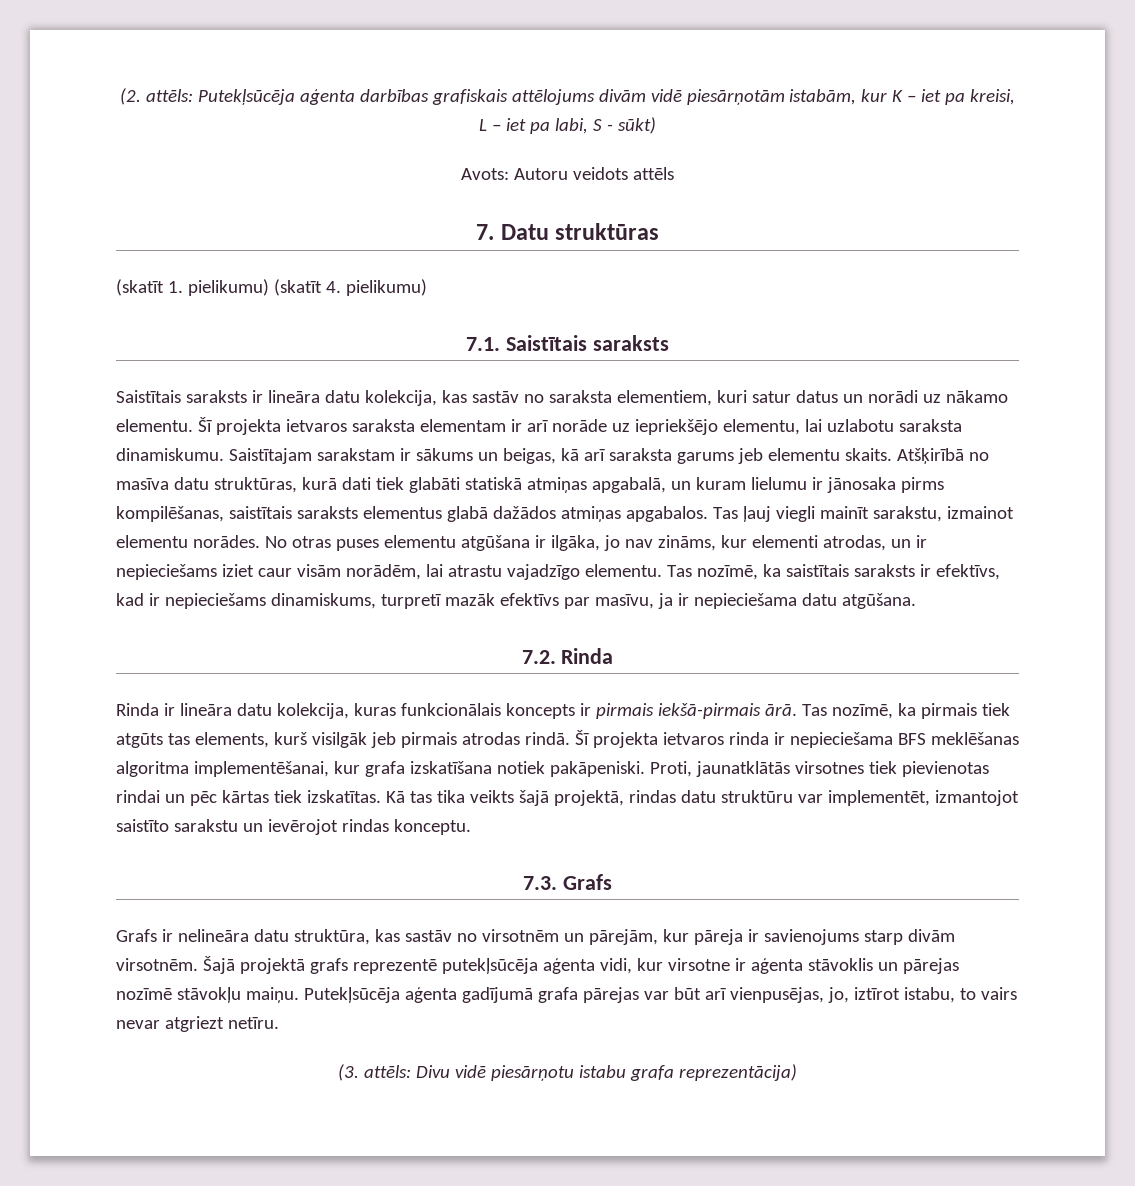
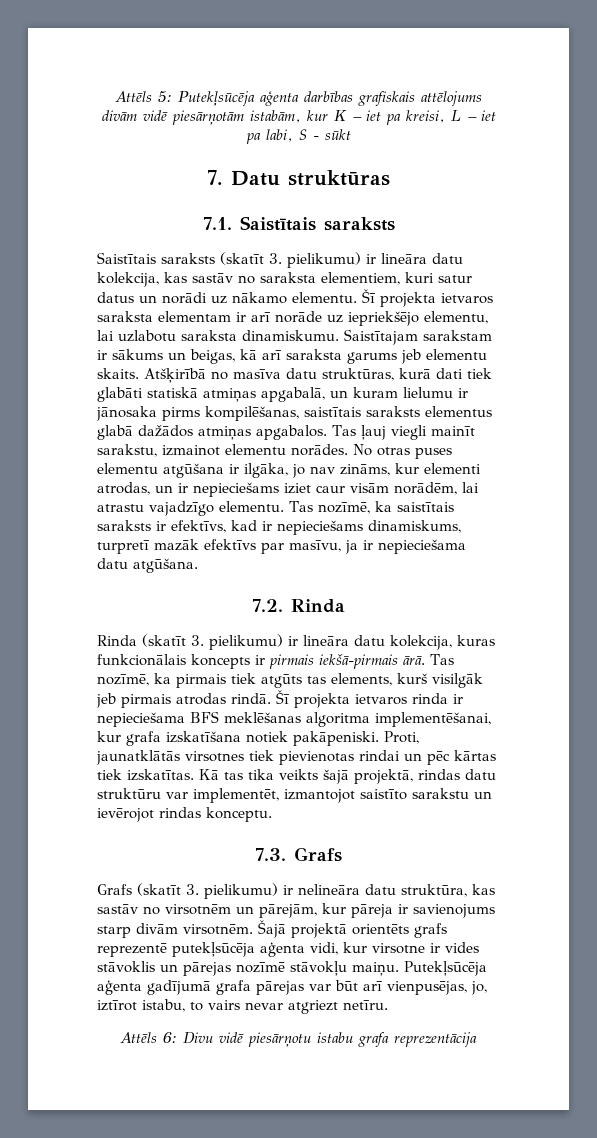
- (2. attēls: Putekļsūcēja aģenta darbības grafiskais attēlojums divām vidē piesārņotām istabām, kur K – iet pa kreisi, L – iet pa labi, S - sūkt)
- Avots: Autoru veidots attēls
+ Attēls 5: Putekļsūcēja aģenta darbības grafiskais attēlojums divām vidē piesārņotām istabām, kur K – iet pa kreisi, L – iet pa labi, S - sūkt
  7. Datu struktūras
- (skatīt 1. pielikumu) (skatīt 4. pielikumu)
- Saistītais saraksts ir lineāra datu kolekcija, kas sastāv no saraksta elementiem, kuri satur datus un norādi uz nākamo elementu.
+ Saistītais saraksts (skatīt 3. pielikumu) ir lineāra datu kolekcija, kas sastāv no saraksta elementiem, kuri satur datus un norādi uz nākamo elementu.
- Rinda ir lineāra datu kolekcija, kuras funkcionālais koncepts ir pirmais iekšā-pirmais ārā.
+ Rinda (skatīt 3. pielikumu) ir lineāra datu kolekcija, kuras funkcionālais koncepts ir pirmais iekšā-pirmais ārā.
- Grafs ir nelineāra datu struktūra, kas sastāv no virsotnēm un pārejām, kur pāreja ir savienojums starp divām virsotnēm.
+ Grafs (skatīt 3. pielikumu) ir nelineāra datu struktūra, kas sastāv no virsotnēm un pārejām, kur pāreja ir savienojums starp divām virsotnēm.
- Šajā projektā grafs reprezentē putekļsūcēja aģenta vidi, kur virsotne ir aģenta stāvoklis un pārejas nozīmē stāvokļu maiņu.
+ Šajā projektā orientēts grafs reprezentē putekļsūcēja aģenta vidi, kur virsotne ir vides stāvoklis un pārejas nozīmē stāvokļu maiņu.
- (3. attēls: Divu vidē piesārņotu istabu grafa reprezentācija)
+ Attēls 6: Divu vidē piesārņotu istabu grafa reprezentācija

